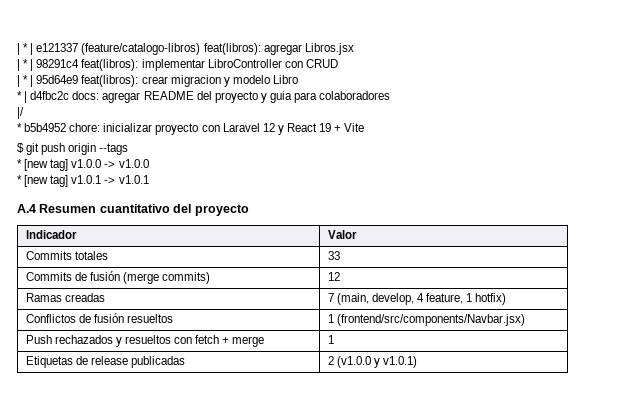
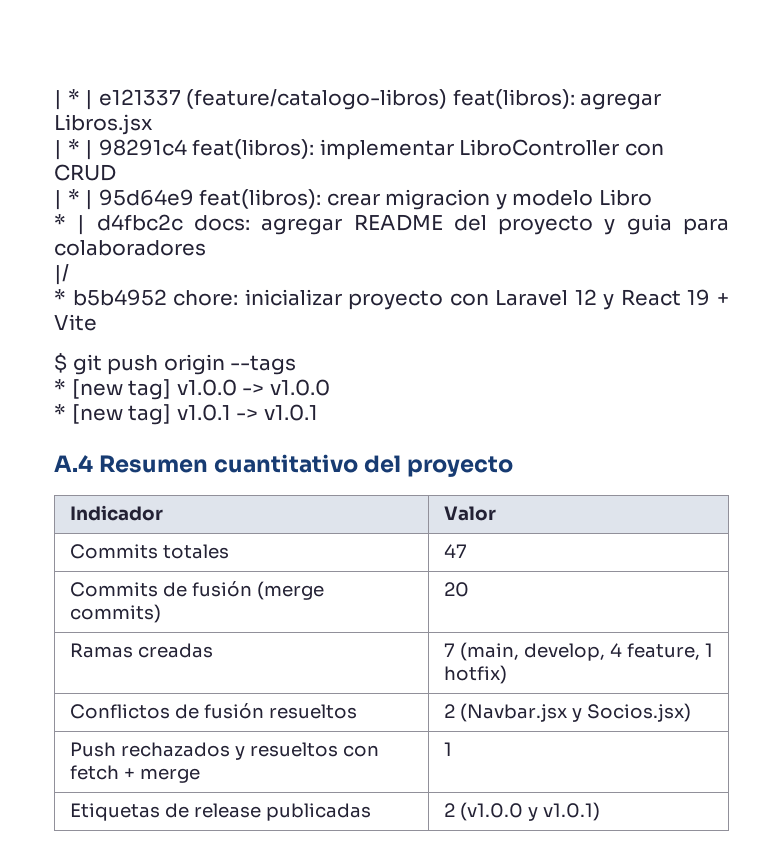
- Commits totales | 33
+ Commits totales | 47
- Commits de fusión (merge commits) | 12
+ Commits de fusión (merge commits) | 20
- Conflictos de fusión resueltos | 1 (frontend/src/components/Navbar.jsx)
+ Conflictos de fusión resueltos | 2 (Navbar.jsx y Socios.jsx)

